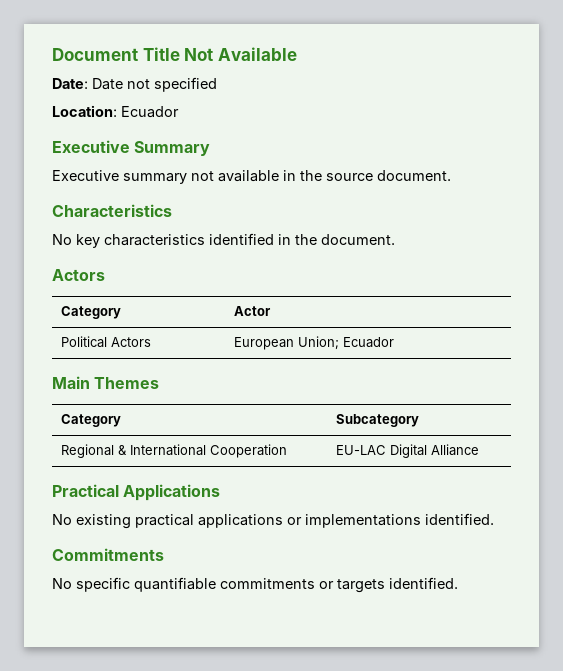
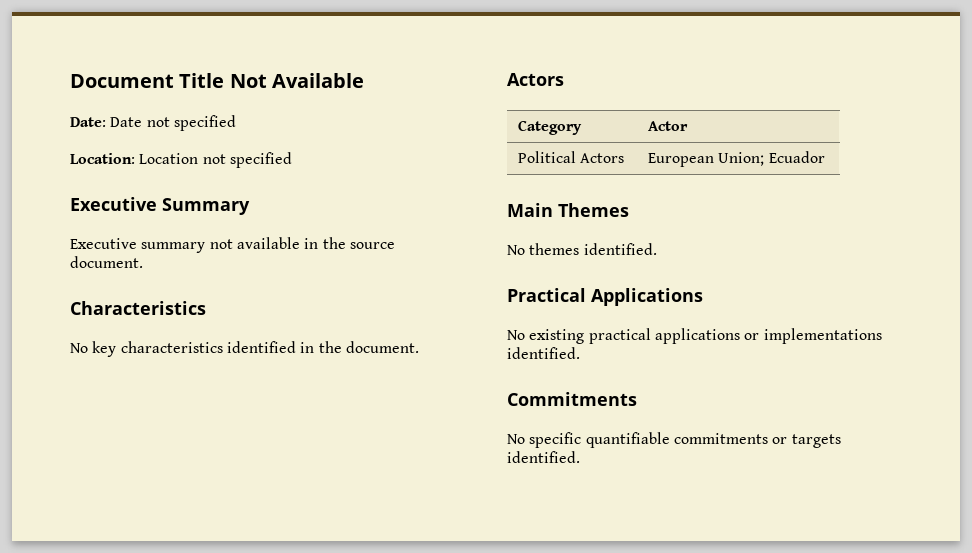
- Location: Ecuador
+ Location: Location not specified
- Category | Subcategory
- Regional & International Cooperation | EU-LAC Digital Alliance
+ No themes identified.

